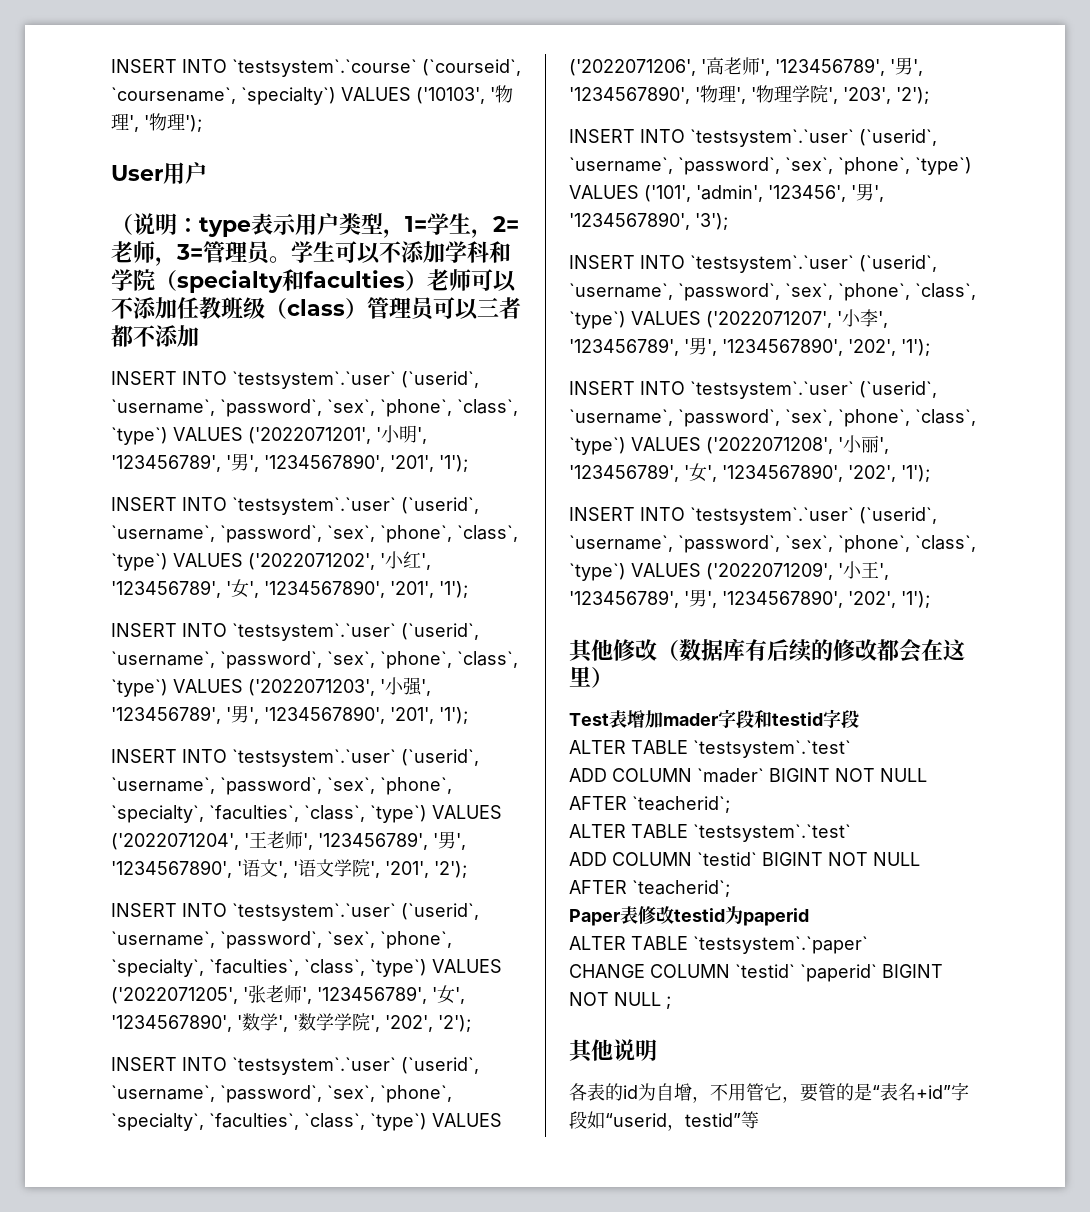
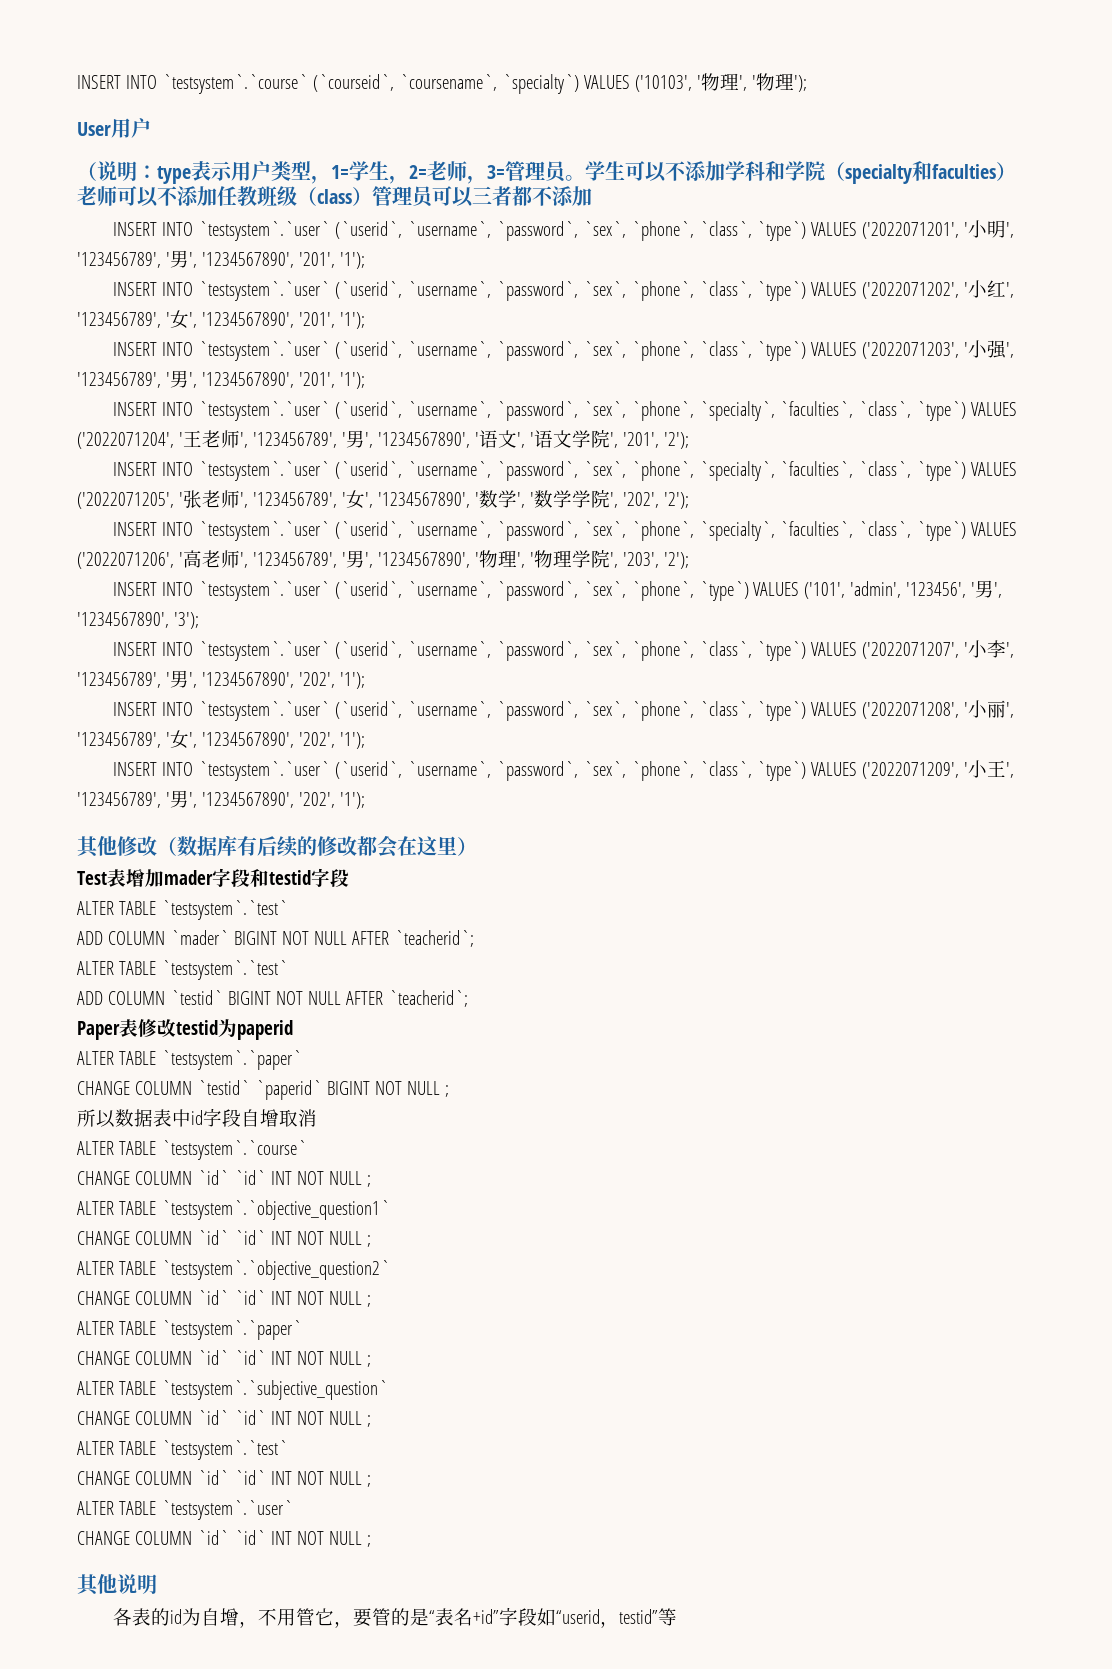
+ 所以数据表中id字段自增取消
+ ALTER TABLE `testsystem`.`course`
+ CHANGE COLUMN `id` `id` INT NOT NULL ;
+ ALTER TABLE `testsystem`.`objective_question1`
+ CHANGE COLUMN `id` `id` INT NOT NULL ;
+ ALTER TABLE `testsystem`.`objective_question2`
+ CHANGE COLUMN `id` `id` INT NOT NULL ;
+ ALTER TABLE `testsystem`.`paper`
+ CHANGE COLUMN `id` `id` INT NOT NULL ;
+ ALTER TABLE `testsystem`.`subjective_question`
+ CHANGE COLUMN `id` `id` INT NOT NULL ;
+ ALTER TABLE `testsystem`.`test`
+ CHANGE COLUMN `id` `id` INT NOT NULL ;
+ ALTER TABLE `testsystem`.`user`
+ CHANGE COLUMN `id` `id` INT NOT NULL ;

